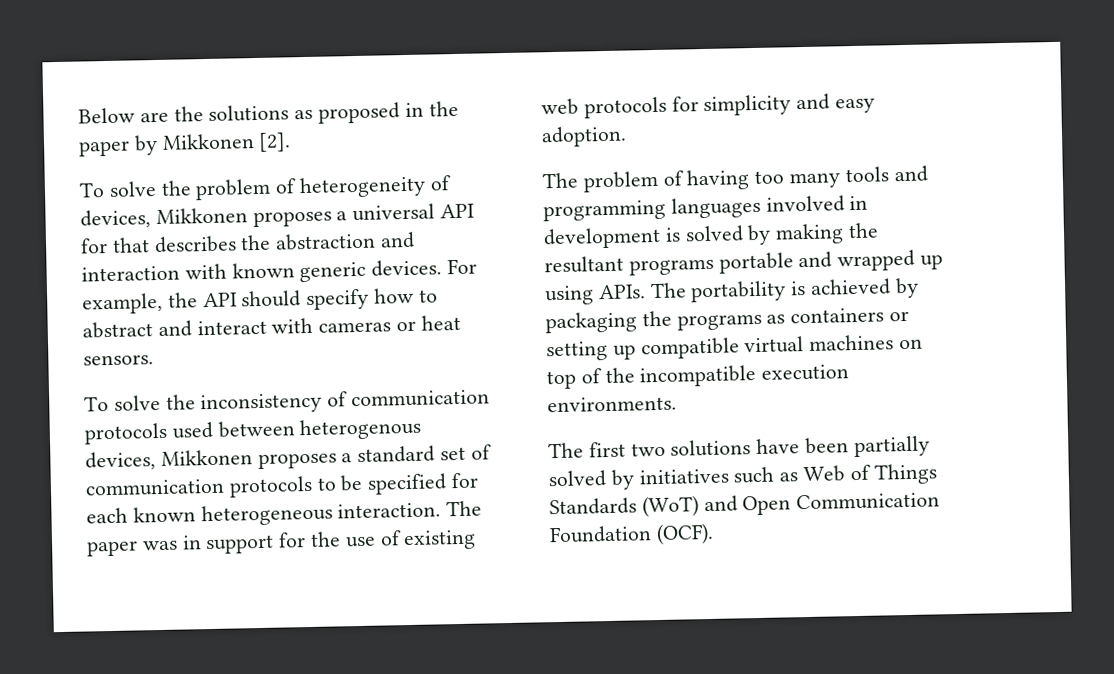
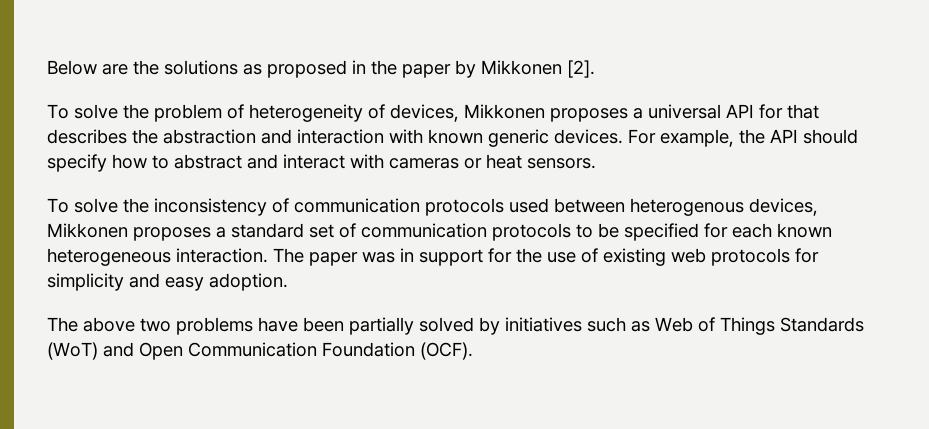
- The problem of having too many tools and programming languages involved in development is solved by making the resultant programs portable and wrapped up using APIs. The portability is achieved by packaging the programs as containers or setting up compatible virtual machines on top of the incompatible execution environments.
- The first two solutions have been partially solved by initiatives such as Web of Things Standards (WoT) and Open Communication Foundation (OCF).
+ The above two problems have been partially solved by initiatives such as Web of Things Standards (WoT) and Open Communication Foundation (OCF).

